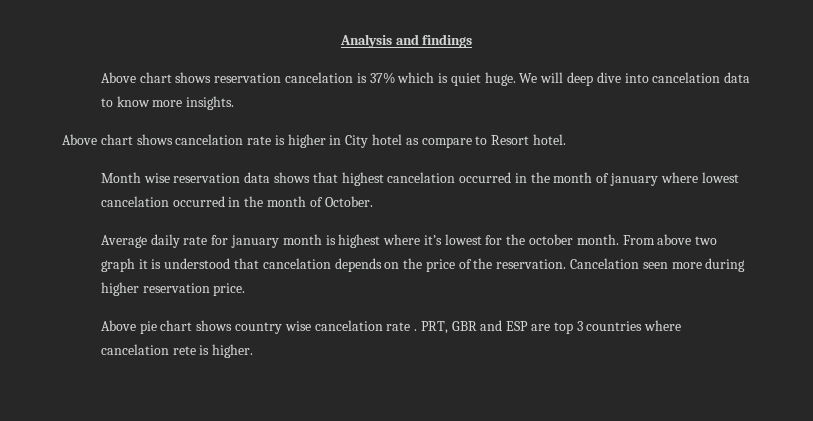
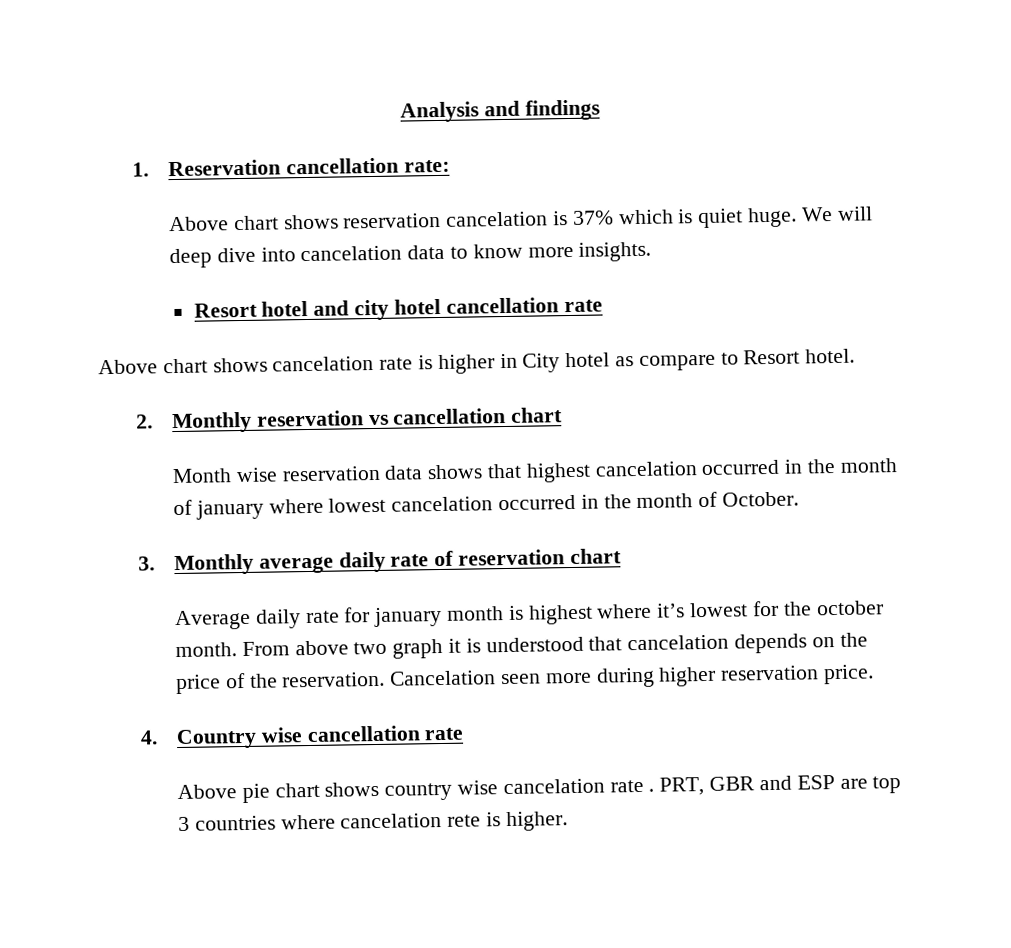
+ 1. Reservation cancellation rate:
+ Resort hotel and city hotel cancellation rate
+ 2. Monthly reservation vs cancellation chart
+ 3. Monthly average daily rate of reservation chart
+ 4. Country wise cancellation rate

